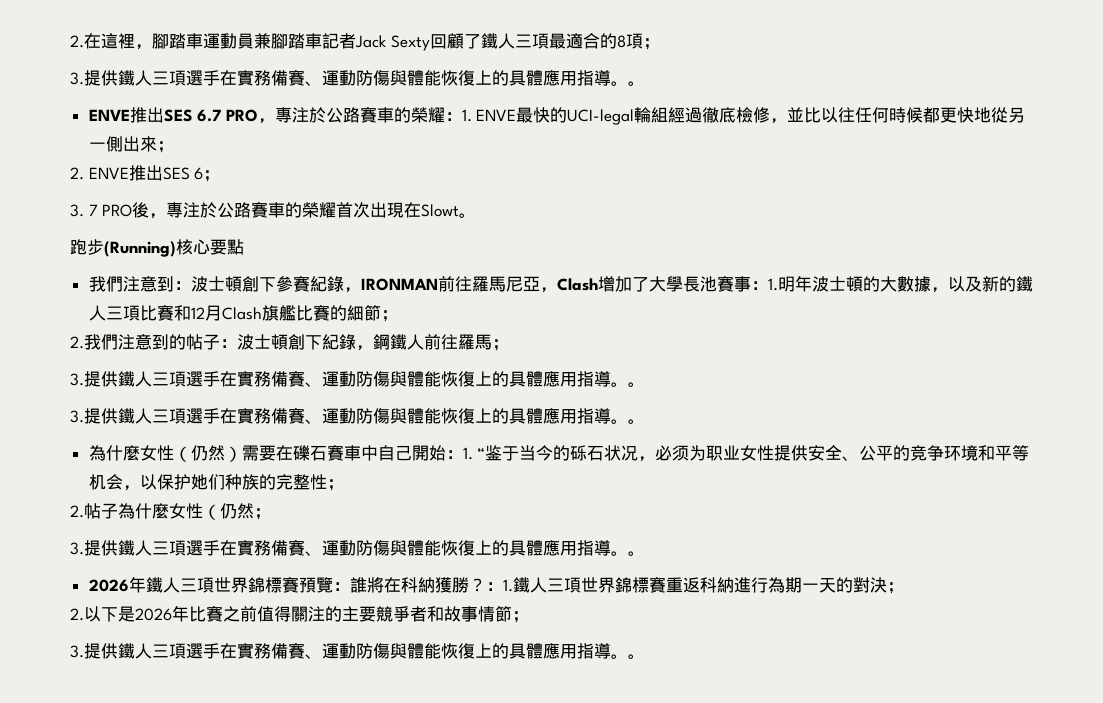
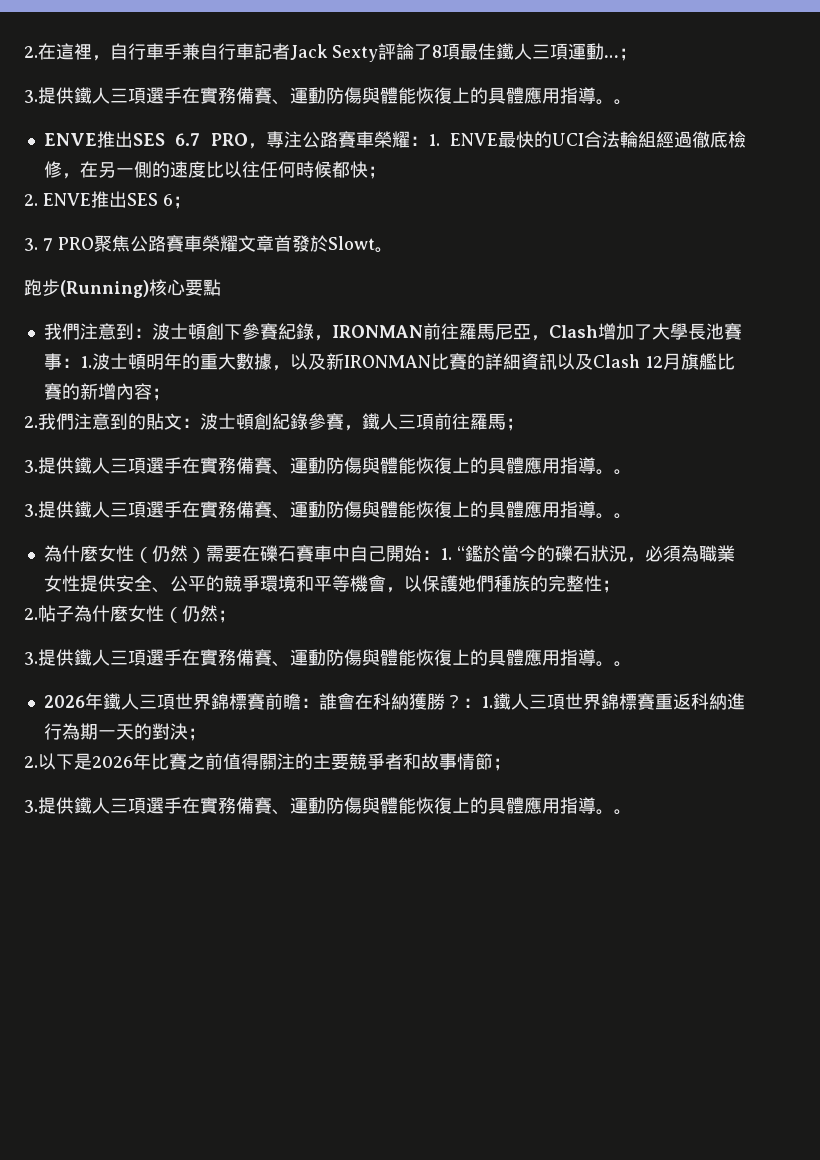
- 2.在這裡，腳踏車運動員兼腳踏車記者Jack Sexty回顧了鐵人三項最適合的8項；
+ 2.在這裡，自行車手兼自行車記者Jack Sexty評論了8項最佳鐵人三項運動…；
- ENVE推出SES 6.7 PRO，專注於公路賽車的榮耀：1. ENVE最快的UCI-legal輪組經過徹底檢修，並比以往任何時候都更快地從另一側出來；
+ ENVE推出SES 6.7 PRO，專注公路賽車榮耀：1. ENVE最快的UCI合法輪組經過徹底檢修，在另一側的速度比以往任何時候都快；
- 3. 7 PRO後，專注於公路賽車的榮耀首次出現在Slowt。
+ 3. 7 PRO聚焦公路賽車榮耀文章首發於Slowt。
- 我們注意到：波士頓創下參賽紀錄，IRONMAN前往羅馬尼亞，Clash增加了大學長池賽事：1.明年波士頓的大數據，以及新的鐵人三項比賽和12月Clash旗艦比賽的細節；
+ 我們注意到：波士頓創下參賽紀錄，IRONMAN前往羅馬尼亞，Clash增加了大學長池賽事：1.波士頓明年的重大數據，以及新IRONMAN比賽的詳細資訊以及Clash 12月旗艦比賽的新增內容；
- 2.我們注意到的帖子：波士頓創下紀錄，鋼鐵人前往羅馬；
+ 2.我們注意到的貼文：波士頓創紀錄參賽，鐵人三項前往羅馬；
- 為什麼女性（仍然）需要在礫石賽車中自己開始：1. “鉴于当今的砾石状况，必须为职业女性提供安全、公平的竞争环境和平等机会，以保护她们种族的完整性；
+ 為什麼女性（仍然）需要在礫石賽車中自己開始：1. “鑑於當今的礫石狀況，必須為職業女性提供安全、公平的競爭環境和平等機會，以保護她們種族的完整性；
- 2026年鐵人三項世界錦標賽預覽：誰將在科納獲勝？
+ 2026年鐵人三項世界錦標賽前瞻：誰會在科納獲勝？

